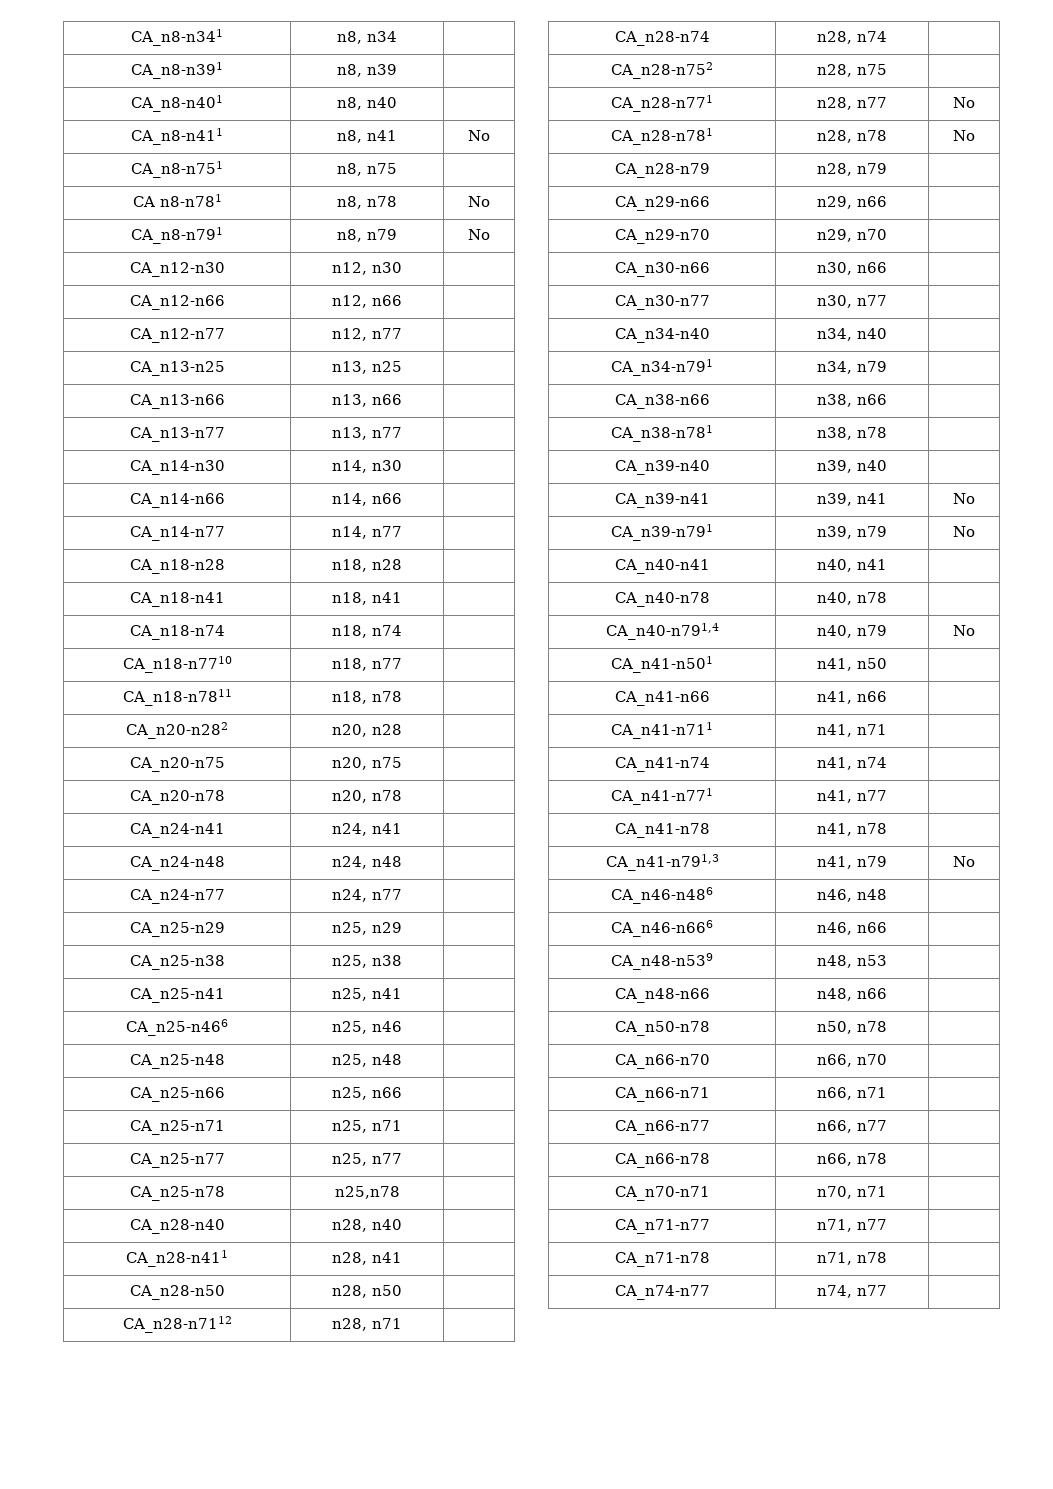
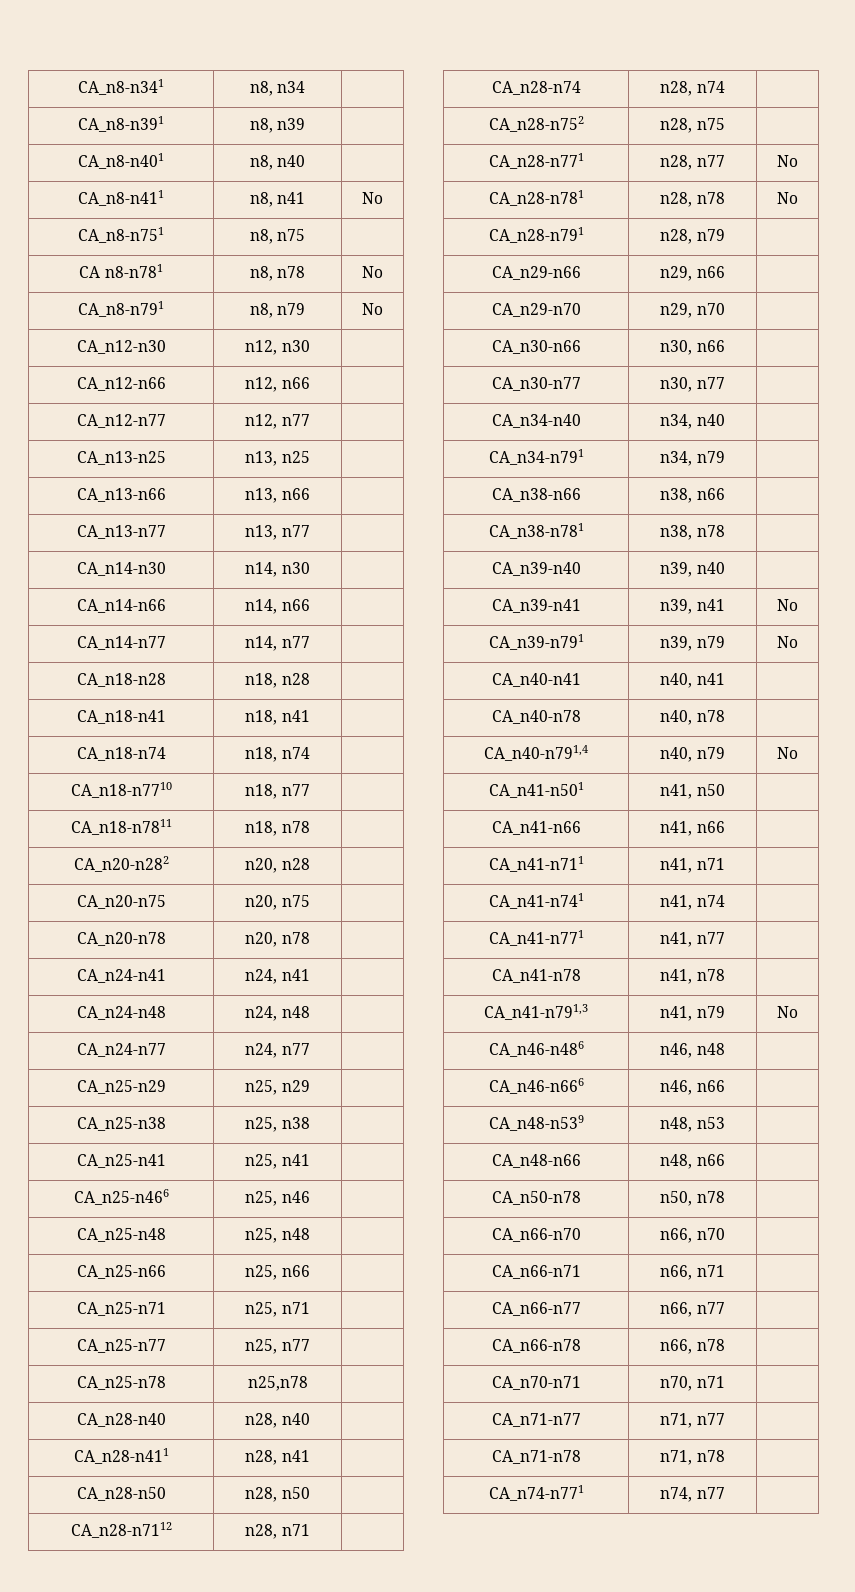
- CA_n28-n79 | n28, n79 |
+ CA_n28-n791 | n28, n79 |
- CA_n41-n74 | n41, n74 |
+ CA_n41-n741 | n41, n74 |
- CA_n74-n77 | n74, n77 |
+ CA_n74-n771 | n74, n77 |

